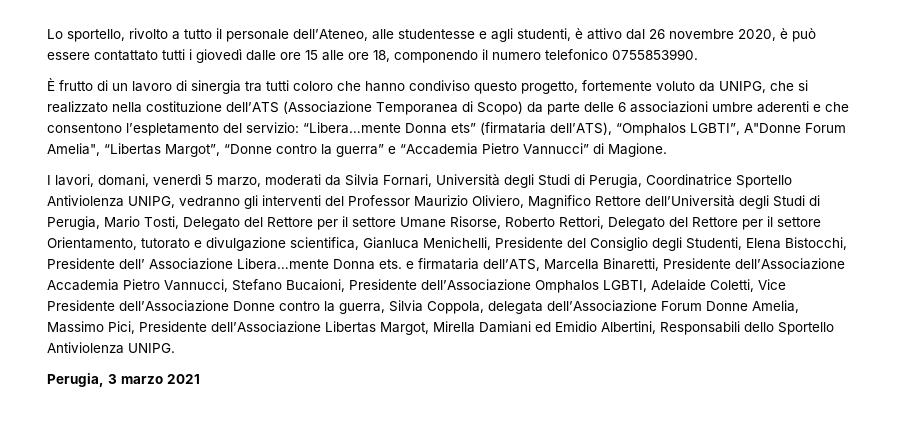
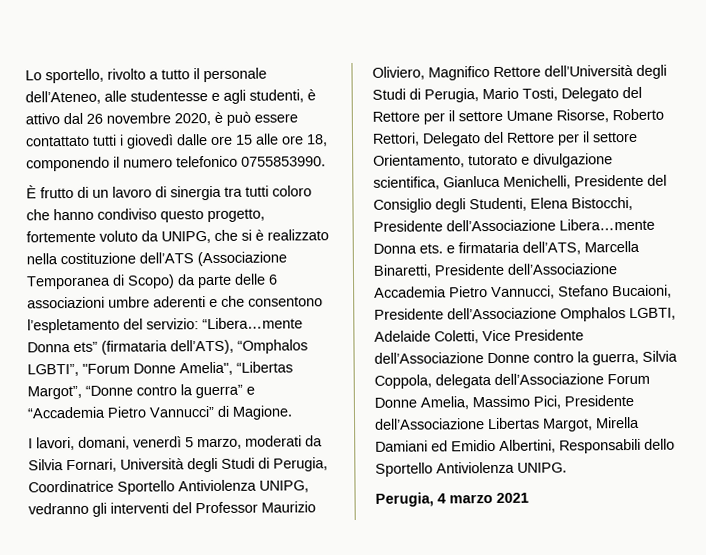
- È frutto di un lavoro di sinergia tra tutti coloro che hanno condiviso questo progetto, fortemente voluto da UNIPG, che si realizzato nella costituzione dell’ATS (Associazione Temporanea di Scopo) da parte delle 6 associazioni umbre aderenti e che consentono l’espletamento del servizio:
+ È frutto di un lavoro di sinergia tra tutti coloro che hanno condiviso questo progetto, fortemente voluto da UNIPG, che si è realizzato nella costituzione dell’ATS (Associazione Temporanea di Scopo) da parte delle 6 associazioni umbre aderenti e che consentono l’espletamento del servizio:
- “Libera…mente Donna ets” (firmataria dell’ATS), “Omphalos LGBTI”, A"Donne Forum Amelia", “Libertas Margot”, “Donne contro la guerra” e “Accademia Pietro Vannucci” di Magione.
+ “Libera…mente Donna ets” (firmataria dell’ATS), “Omphalos LGBTI”, "Forum Donne Amelia", “Libertas Margot”, “Donne contro la guerra” e “Accademia Pietro Vannucci” di Magione.
- I lavori, domani, venerdì 5 marzo, moderati da Silvia Fornari, Università degli Studi di Perugia, Coordinatrice Sportello Antiviolenza UNIPG, vedranno gli interventi del Professor Maurizio Oliviero, Magnifico Rettore dell’Università degli Studi di Perugia, Mario Tosti, Delegato del Rettore per il settore Umane Risorse, Roberto Rettori, Delegato del Rettore per il settore Orientamento, tutorato e divulgazione scientifica, Gianluca Menichelli, Presidente del Consiglio degli Studenti, Elena Bistocchi, Presidente dell’ Associazione Libera…mente Donna ets. e firmataria dell’ATS, Marcella Binaretti, Presidente dell’Associazione Accademia Pietro Vannucci, Stefano Bucaioni, Presidente dell’Associazione Omphalos LGBTI, Adelaide Coletti, Vice Presidente dell’Associazione Donne contro la guerra, Silvia Coppola, delegata dell’Associazione Forum Donne Amelia, Massimo Pici, Presidente dell’Associazione Libertas Margot, Mirella Damiani ed Emidio Albertini, Responsabili dello Sportello Antiviolenza UNIPG.
+ I lavori, domani, venerdì 5 marzo, moderati da Silvia Fornari, Università degli Studi di Perugia, Coordinatrice Sportello Antiviolenza UNIPG, vedranno gli interventi del Professor Maurizio Oliviero, Magnifico Rettore dell’Università degli Studi di Perugia, Mario Tosti, Delegato del Rettore per il settore Umane Risorse, Roberto Rettori, Delegato del Rettore per il settore Orientamento, tutorato e divulgazione scientifica, Gianluca Menichelli, Presidente del Consiglio degli Studenti, Elena Bistocchi, Presidente dell’Associazione Libera…mente Donna ets. e firmataria dell’ATS, Marcella Binaretti, Presidente dell’Associazione Accademia Pietro Vannucci, Stefano Bucaioni, Presidente dell’Associazione Omphalos LGBTI, Adelaide Coletti, Vice Presidente dell’Associazione Donne contro la guerra, Silvia Coppola, delegata dell’Associazione Forum Donne Amelia, Massimo Pici, Presidente dell’Associazione Libertas Margot, Mirella Damiani ed Emidio Albertini, Responsabili dello Sportello Antiviolenza UNIPG.
- Perugia, 3 marzo 2021
+ Perugia, 4 marzo 2021

